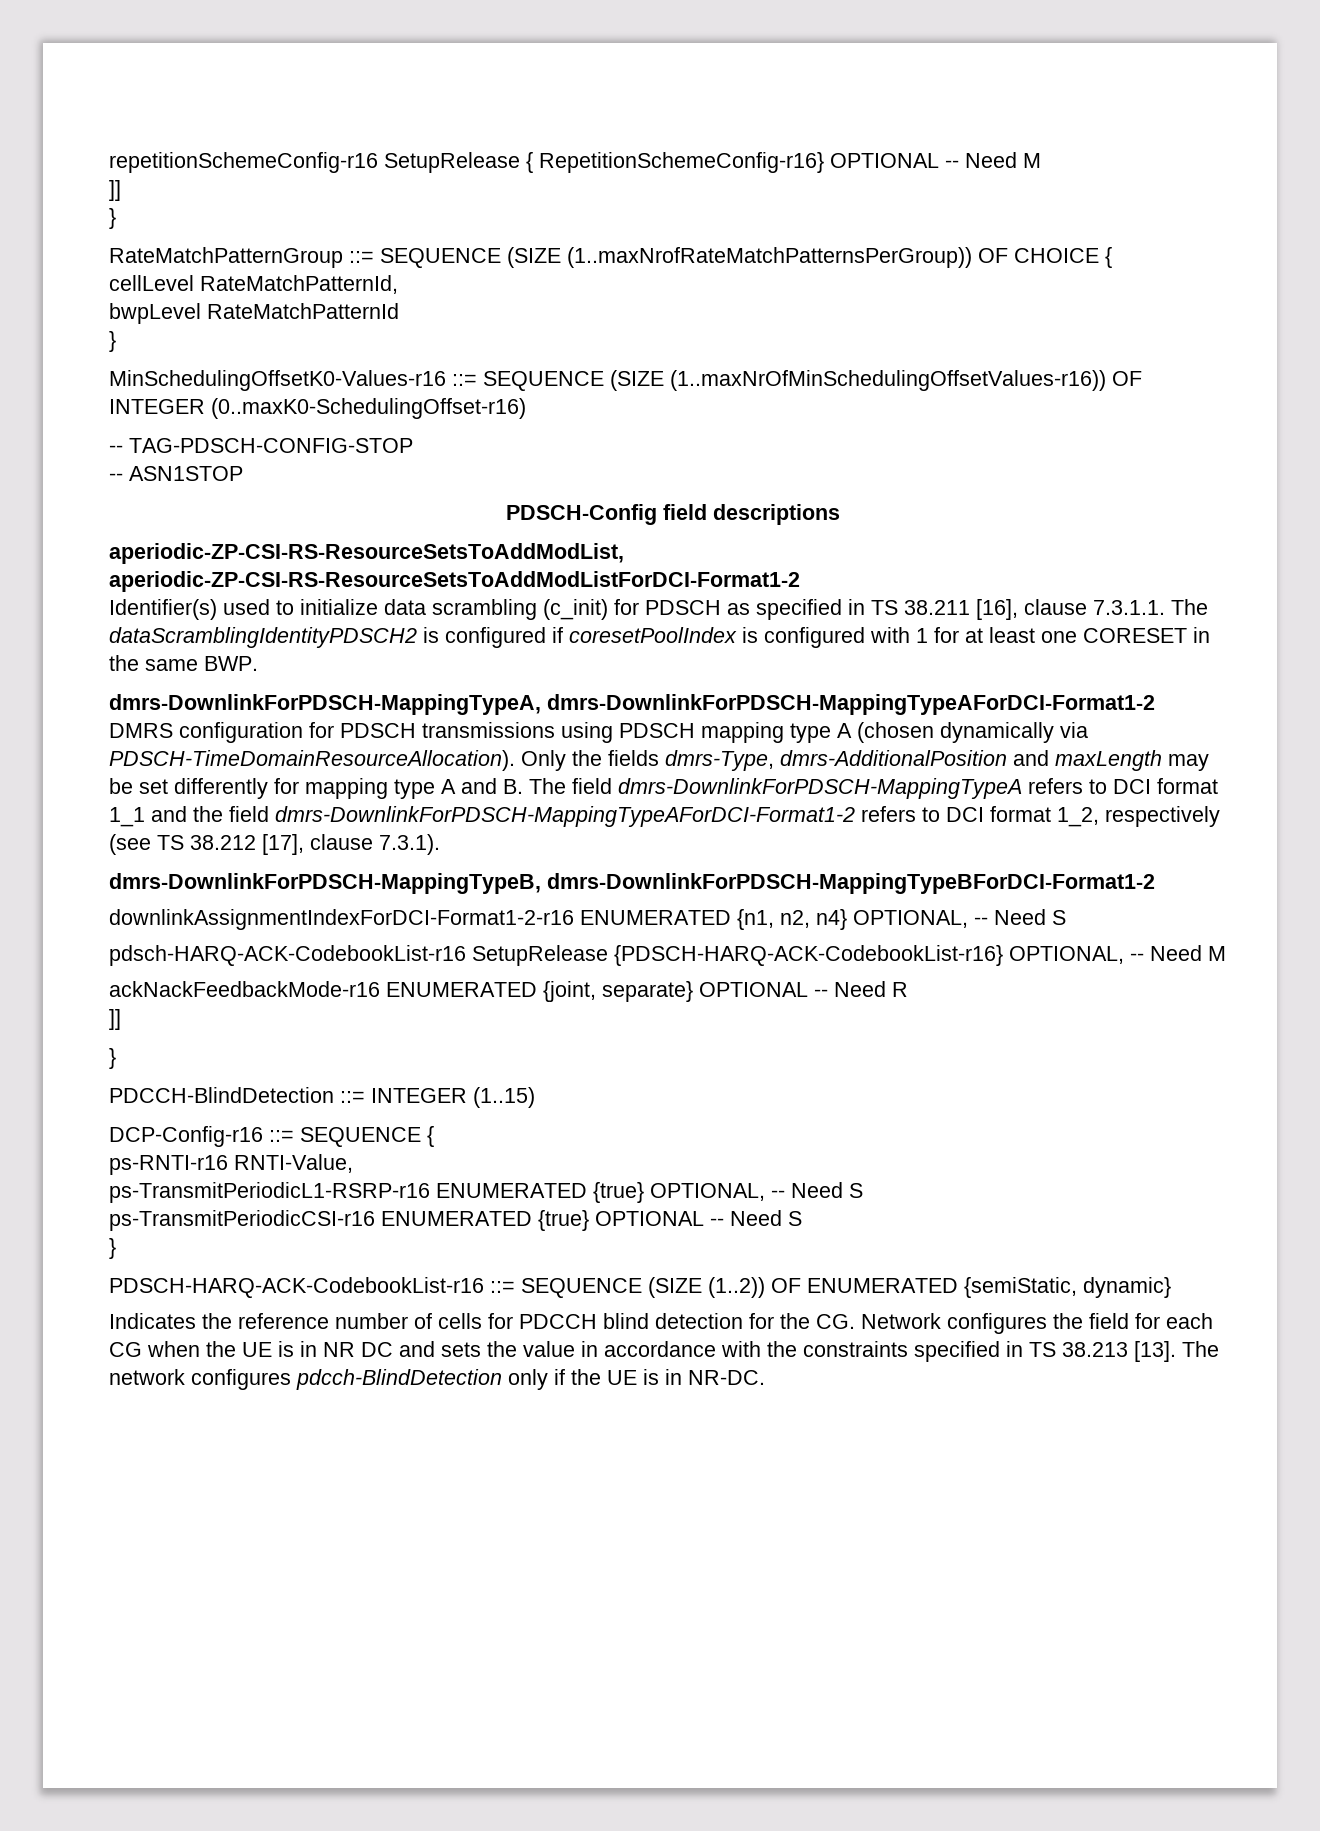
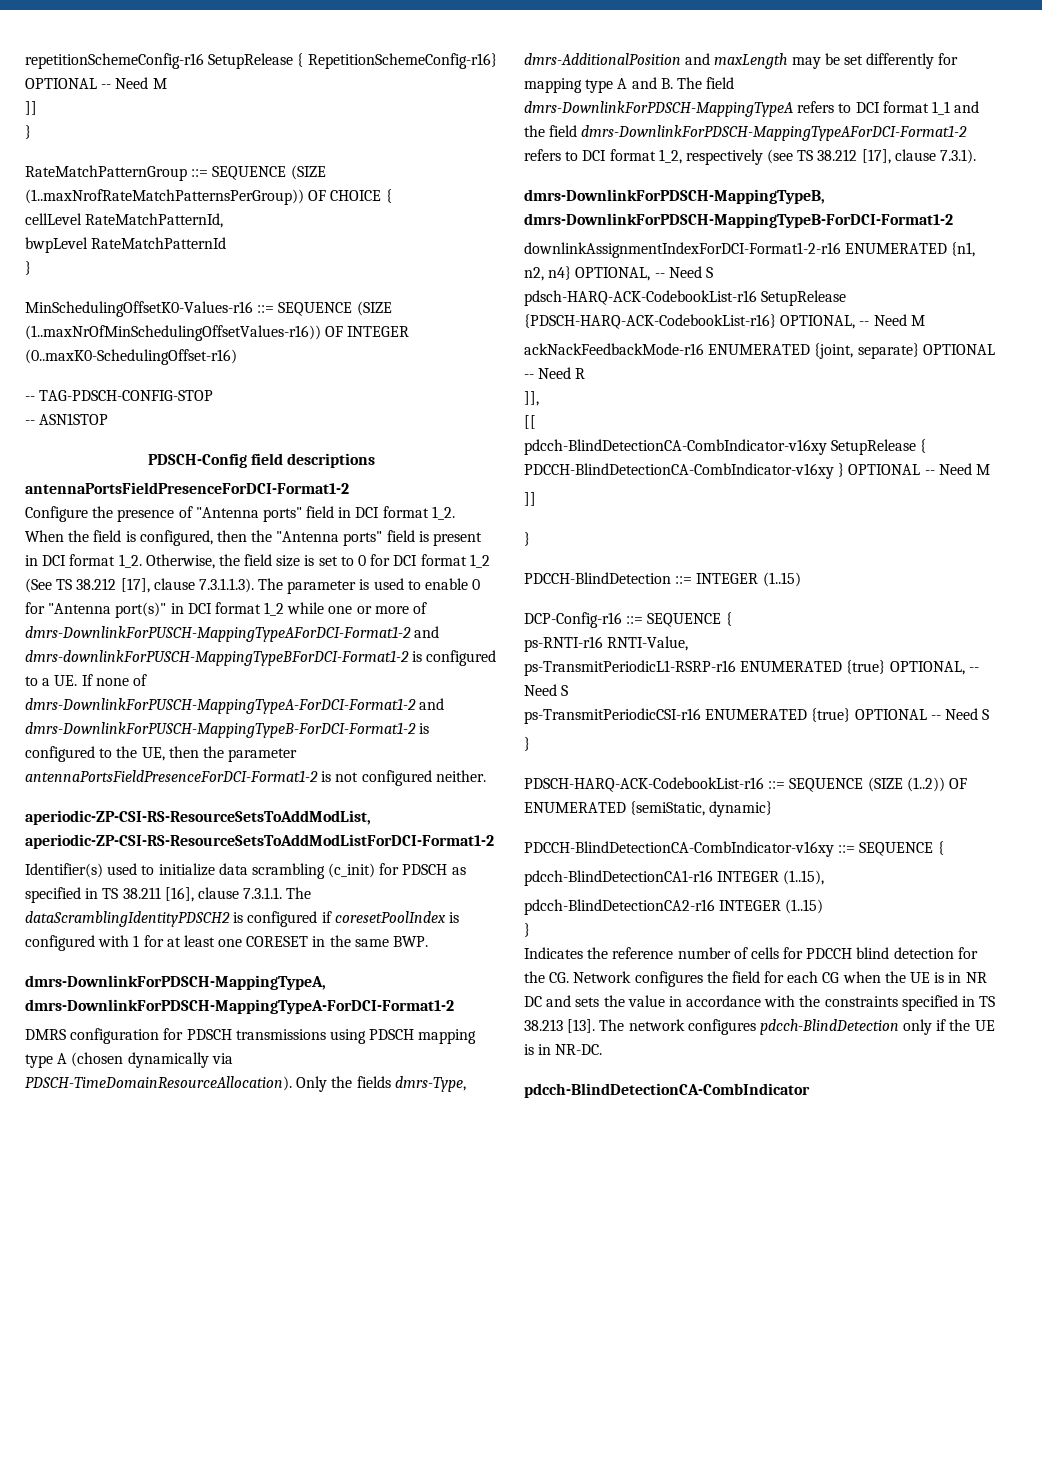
  PDSCH-Config field descriptions
+ antennaPortsFieldPresenceForDCI-Format1-2
+ Configure the presence of "Antenna ports" field in DCI format 1_2. When the field is configured, then the "Antenna ports" field is present in DCI format 1_2. Otherwise, the field size is set to 0 for DCI format 1_2 (See TS 38.212 [17], clause 7.3.1.1.3). The parameter is used to enable 0 for "Antenna port(s)" in DCI format 1_2 while one or more of dmrs-DownlinkForPUSCH-MappingTypeAForDCI-Format1-2 and dmrs-downlinkForPUSCH-MappingTypeBForDCI-Format1-2 is configured to a UE. If none of dmrs-DownlinkForPUSCH-MappingTypeA-ForDCI-Format1-2 and dmrs-DownlinkForPUSCH-MappingTypeB-ForDCI-Format1-2 is configured to the UE, then the parameter antennaPortsFieldPresenceForDCI-Format1-2 is not configured neither.
- dmrs-DownlinkForPDSCH-MappingTypeA, dmrs-DownlinkForPDSCH-MappingTypeAForDCI-Format1-2
+ dmrs-DownlinkForPDSCH-MappingTypeA, dmrs-DownlinkForPDSCH-MappingTypeA-ForDCI-Format1-2
- dmrs-DownlinkForPDSCH-MappingTypeB, dmrs-DownlinkForPDSCH-MappingTypeBForDCI-Format1-2
+ dmrs-DownlinkForPDSCH-MappingTypeB, dmrs-DownlinkForPDSCH-MappingTypeB-ForDCI-Format1-2
+ ]],
+ [[
+ pdcch-BlindDetectionCA-CombIndicator-v16xy SetupRelease { PDCCH-BlindDetectionCA-CombIndicator-v16xy } OPTIONAL -- Need M
+ PDCCH-BlindDetectionCA-CombIndicator-v16xy ::= SEQUENCE {
+ pdcch-BlindDetectionCA1-r16 INTEGER (1..15),
+ pdcch-BlindDetectionCA2-r16 INTEGER (1..15)
+ }
+ pdcch-BlindDetectionCA-CombIndicator

